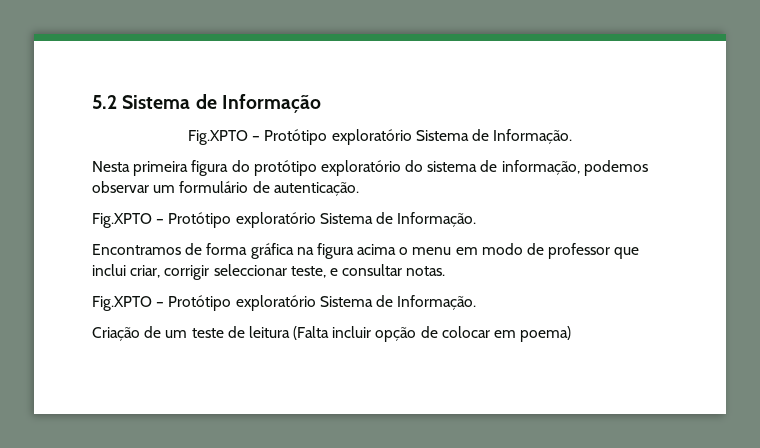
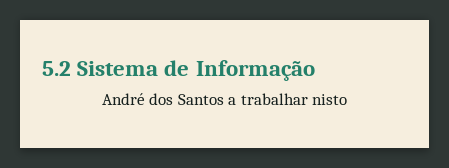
  5.2 Sistema de Informação
- Fig.XPTO – Protótipo exploratório Sistema de Informação.
- Nesta primeira figura do protótipo exploratório do sistema de informação, podemos observar um formulário de autenticação.
- Fig.XPTO – Protótipo exploratório Sistema de Informação.
- Encontramos de forma gráfica na figura acima o menu em modo de professor que inclui criar, corrigir seleccionar teste, e consultar notas.
- Fig.XPTO – Protótipo exploratório Sistema de Informação.
- Criação de um teste de leitura (Falta incluir opção de colocar em poema)
+ André dos Santos a trabalhar nisto

